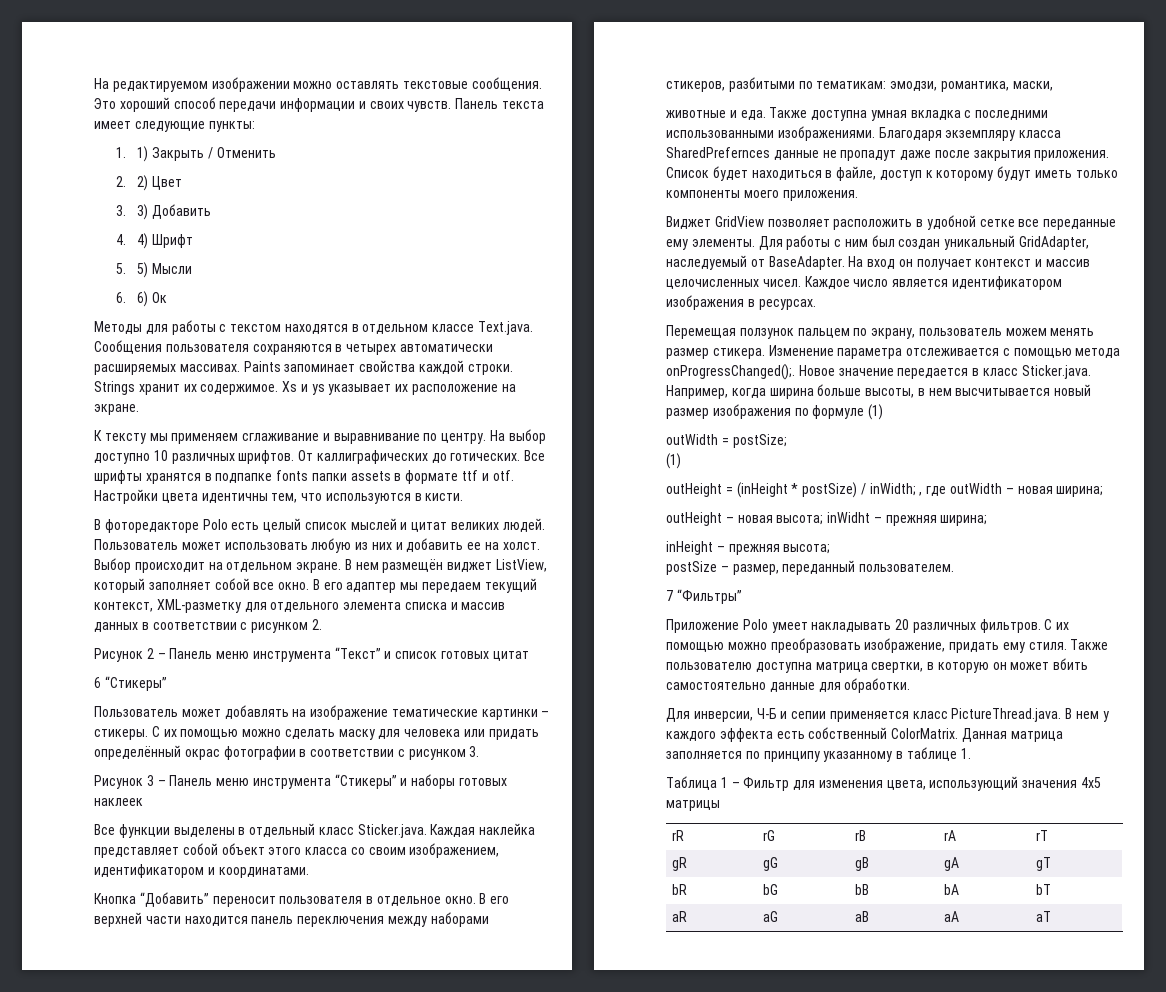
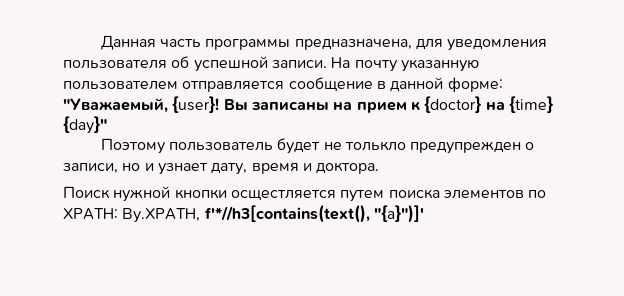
- На редактируемом изображении можно оставлять текстовые сообщения. Это хороший способ передачи информации и своих чувств. Панель текста имеет следующие пункты:
- 1. 1) Закрыть / Отменить
- 2. 2) Цвет
- 3. 3) Добавить
- 4. 4) Шрифт
- 5. 5) Мысли
- 6. 6) Ок
- Методы для работы с текстом находятся в отдельном классе Text.java. Сообщения пользователя сохраняются в четырех автоматически расширяемых массивах. Paints запоминает свойства каждой строки. Strings хранит их содержимое. Xs и ys указывает их расположение на экране.
- К тексту мы применяем сглаживание и выравнивание по центру. На выбор доступно 10 различных шрифтов. От каллиграфических до готических. Все шрифты хранятся в подпапке fonts папки assets в формате ttf и otf. Настройки цвета идентичны тем, что используются в кисти.
- В фоторедакторе Polo есть целый список мыслей и цитат великих людей. Пользователь может использовать любую из них и добавить ее на холст. Выбор происходит на отдельном экране. В нем размещён виджет ListView, который заполняет собой все окно. В его адаптер мы передаем текущий контекст, XML-разметку для отдельного элемента списка и массив данных в соответствии с рисунком 2.
- Рисунок 2 – Панель меню инструмента “Текст” и список готовых цитат
- 6 “Стикеры”
- Пользователь может добавлять на изображение тематические картинки – стикеры. С их помощью можно сделать маску для человека или придать определённый окрас фотографии в соответствии с рисунком 3.
- Рисунок 3 – Панель меню инструмента “Стикеры” и наборы готовых наклеек
- Все функции выделены в отдельный класс Sticker.java. Каждая наклейка представляет собой объект этого класса со своим изображением, идентификатором и координатами.
- Кнопка “Добавить” переносит пользователя в отдельное окно. В его верхней части находится панель переключения между наборами стикеров, разбитыми по тематикам: эмодзи, романтика, маски,
- животные и еда. Также доступна умная вкладка с последними использованными изображениями. Благодаря экземпляру класса SharedPrefernces данные не пропадут даже после закрытия приложения. Список будет находиться в файле, доступ к которому будут иметь только компоненты моего приложения.
- Виджет GridView позволяет расположить в удобной сетке все переданные ему элементы. Для работы с ним был создан уникальный GridAdapter, наследуемый от BaseAdapter. На вход он получает контекст и массив целочисленных чисел. Каждое число является идентификатором изображения в ресурсах.
- Перемещая ползунок пальцем по экрану, пользователь можем менять размер стикера. Изменение параметра отслеживается с помощью метода onProgressChanged();. Новое значение передается в класс Sticker.java. Например, когда ширина больше высоты, в нем высчитывается новый размер изображения по формуле (1)
- outWidth = postSize;
- (1)
- outHeight = (inHeight * postSize) / inWidth; , где outWidth – новая ширина;
- outHeight – новая высота; inWidht – прежняя ширина;
- inHeight – прежняя высота;
- postSize – размер, переданный пользователем.
- 7 “Фильтры”
- Приложение Polo умеет накладывать 20 различных фильтров. С их помощью можно преобразовать изображение, придать ему стиля. Также пользователю доступна матрица свертки, в которую он может вбить самостоятельно данные для обработки.
- Для инверсии, Ч-Б и сепии применяется класс PictureThread.java. В нем у каждого эффекта есть собственный ColorMatrix. Данная матрица заполняется по принципу указанному в таблице 1.
- Таблица 1 – Фильтр для изменения цвета, использующий значения 4x5 матрицы
- rR | rG | rB | rA | rT
- gR | gG | gB | gA | gT
- bR | bG | bB | bA | bT
- aR | aG | aB | aA | aT
+ Данная часть программы предназначена, для уведомления пользователя об успешной записи. На почту указанную пользователем отправляется сообщение в данной форме: "Уважаемый, {user}! Вы записаны на прием к {doctor} на {time} {day}"
+ Поэтому пользователь будет не толькло предупрежден о записи, но и узнает дату, время и доктора.
+ Поиск нужной кнопки осщестляется путем поиска элементов по XPATH: By.XPATH, f'*//h3[contains(text(), "{a}")]'

